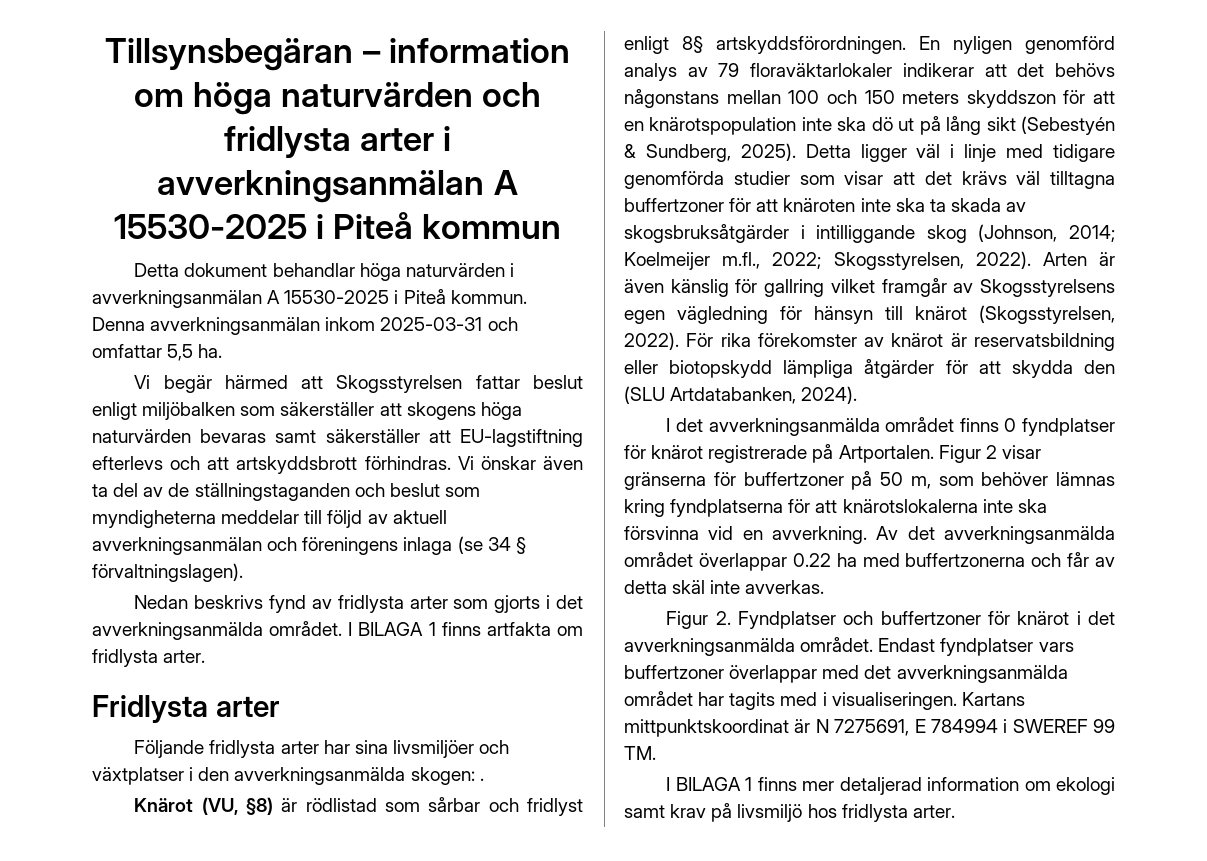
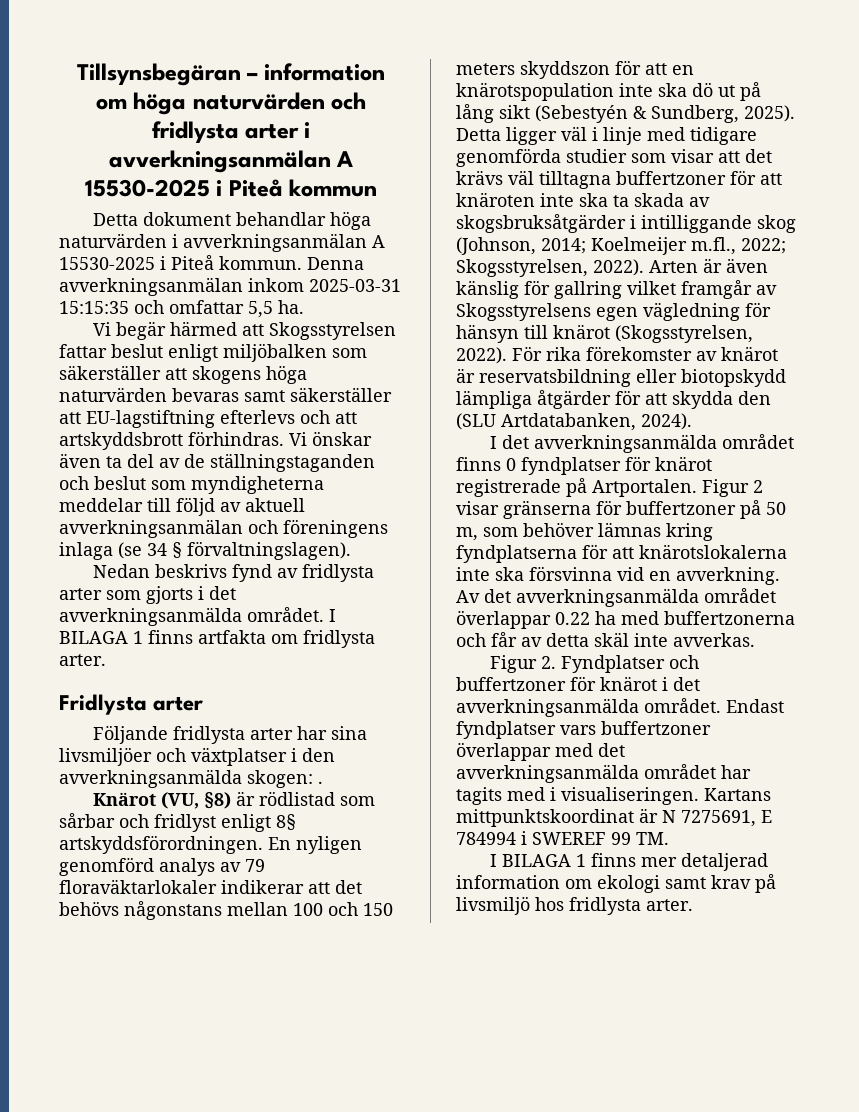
- Denna avverkningsanmälan inkom 2025-03-31 och omfattar 5,5 ha.
+ Denna avverkningsanmälan inkom 2025-03-31 15:15:35 och omfattar 5,5 ha.

